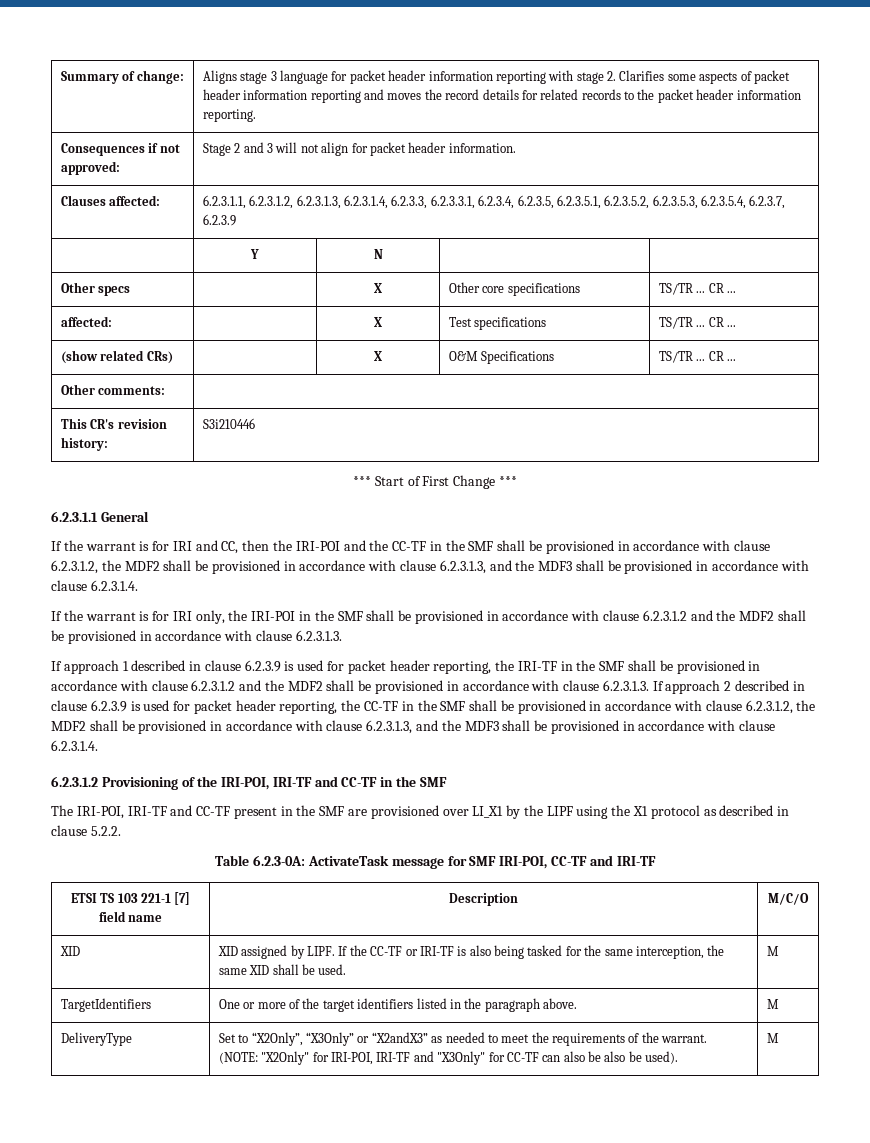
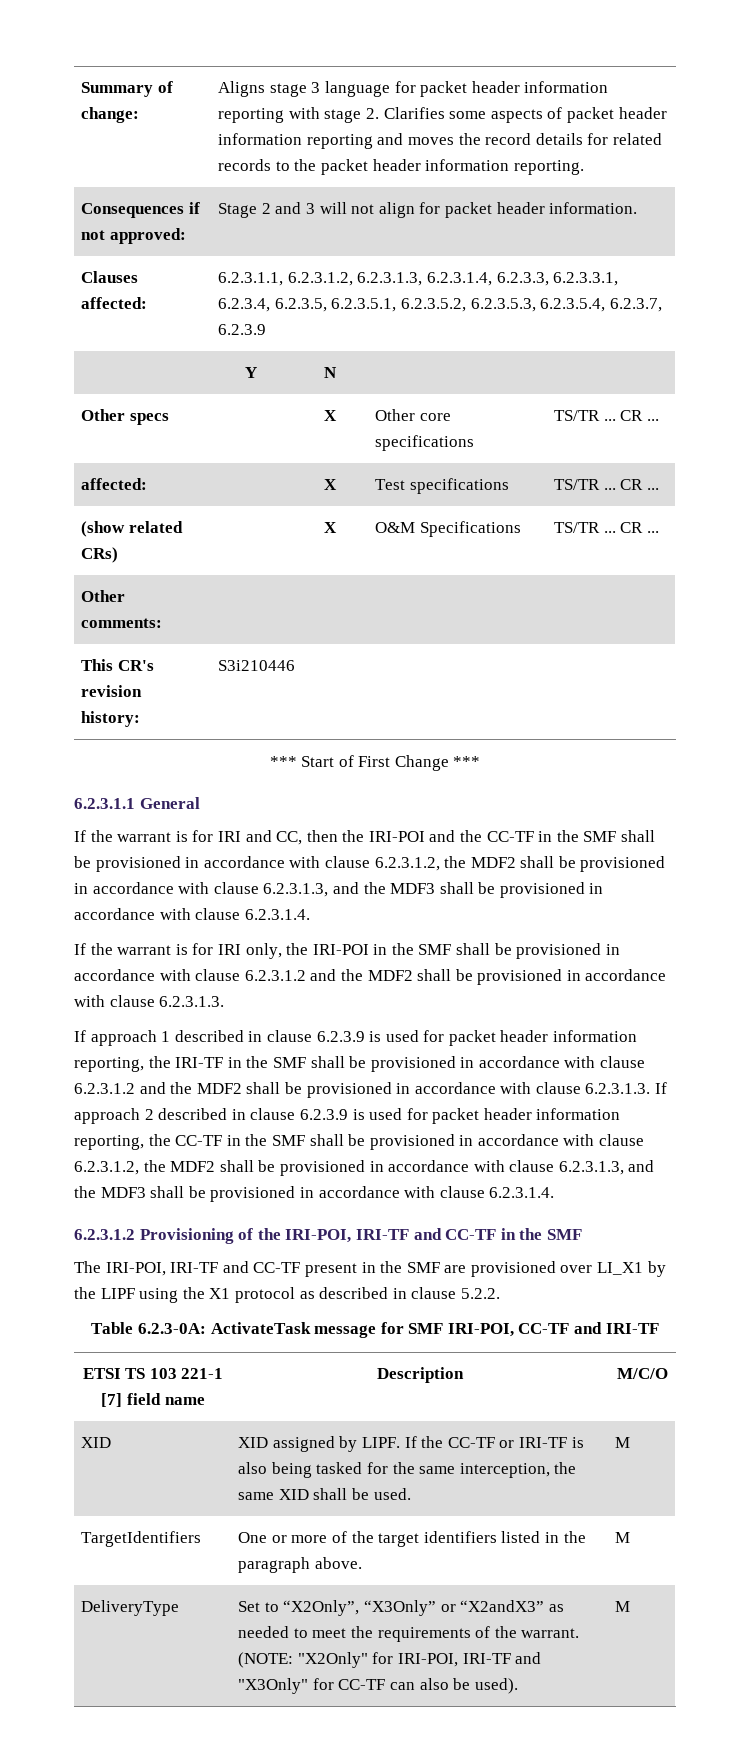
- If approach 1 described in clause 6.2.3.9 is used for packet header reporting, the IRI-TF in the SMF shall be provisioned in accordance with clause 6.2.3.1.2 and the MDF2 shall be provisioned in accordance with clause 6.2.3.1.3. If approach 2 described in clause 6.2.3.9 is used for packet header reporting, the CC-TF in the SMF shall be provisioned in accordance with clause 6.2.3.1.2, the MDF2 shall be provisioned in accordance with clause 6.2.3.1.3, and the MDF3 shall be provisioned in accordance with clause 6.2.3.1.4.
+ If approach 1 described in clause 6.2.3.9 is used for packet header information reporting, the IRI-TF in the SMF shall be provisioned in accordance with clause 6.2.3.1.2 and the MDF2 shall be provisioned in accordance with clause 6.2.3.1.3. If approach 2 described in clause 6.2.3.9 is used for packet header information reporting, the CC-TF in the SMF shall be provisioned in accordance with clause 6.2.3.1.2, the MDF2 shall be provisioned in accordance with clause 6.2.3.1.3, and the MDF3 shall be provisioned in accordance with clause 6.2.3.1.4.
- DeliveryType | Set to “X2Only”, “X3Only” or “X2andX3” as needed to meet the requirements of the warrant. (NOTE: "X2Only" for IRI-POI, IRI-TF and "X3Only" for CC-TF can also be also be used). | M
+ DeliveryType | Set to “X2Only”, “X3Only” or “X2andX3” as needed to meet the requirements of the warrant. (NOTE: "X2Only" for IRI-POI, IRI-TF and "X3Only" for CC-TF can also be used). | M

